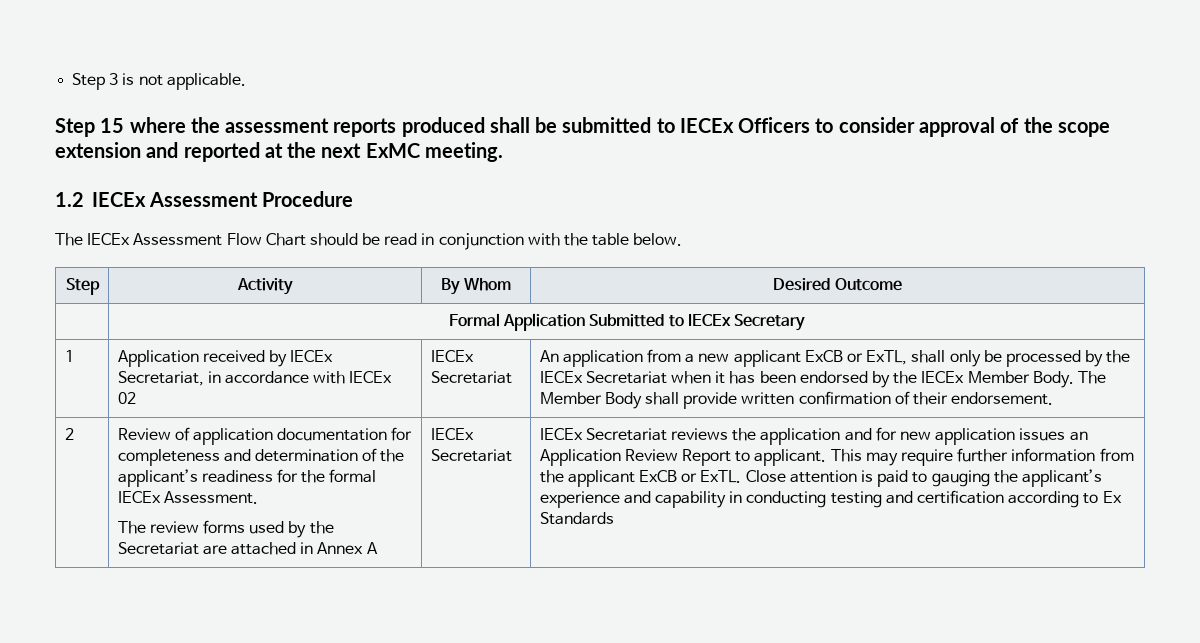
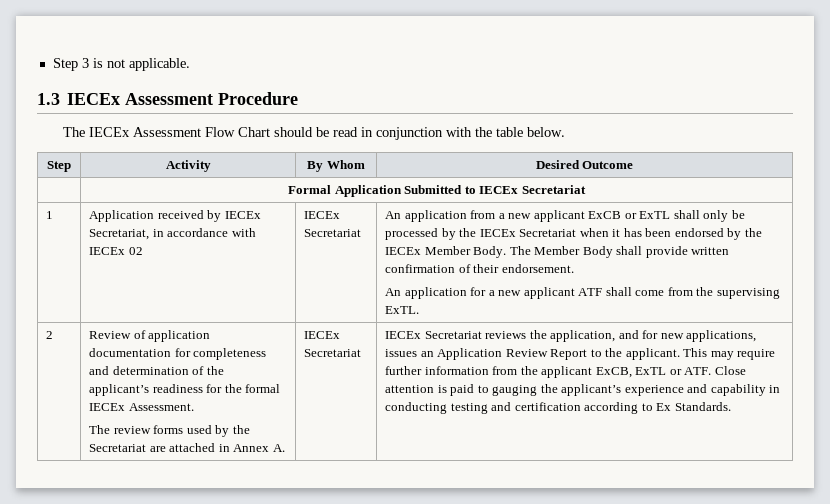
- Step 15 where the assessment reports produced shall be submitted to IECEx Officers to consider approval of the scope extension and reported at the next ExMC meeting.
- 1.2 IECEx Assessment Procedure
+ 1.3 IECEx Assessment Procedure
- | Formal Application Submitted to IECEx Secretary
+ | Formal Application Submitted to IECEx Secretariat
- An application from a new applicant ExCB or ExTL, shall only be processed by the IECEx Secretariat when it has been endorsed by the IECEx Member Body.
+ An application from a new applicant ExCB or ExTL shall only be processed by the IECEx Secretariat when it has been endorsed by the IECEx Member Body.
+ An application for a new applicant ATF shall come from the supervising ExTL.
- The review forms used by the Secretariat are attached in Annex A
+ The review forms used by the Secretariat are attached in Annex A.
- IECEx Secretariat reviews the application and for new application issues an Application Review Report to applicant.
+ IECEx Secretariat reviews the application, and for new applications, issues an Application Review Report to the applicant.
- This may require further information from the applicant ExCB or ExTL. Close attention is paid to gauging the applicant’s experience and capability in conducting testing and certification according to Ex Standards
+ This may require further information from the applicant ExCB, ExTL or ATF. Close attention is paid to gauging the applicant’s experience and capability in conducting testing and certification according to Ex Standards.

